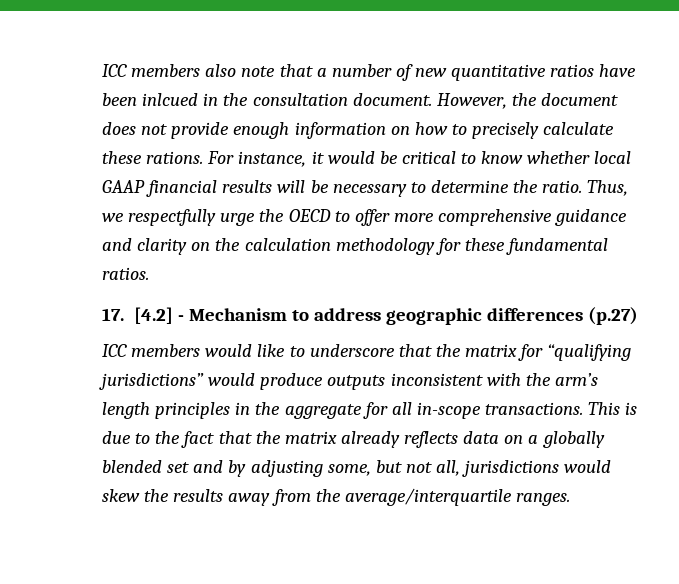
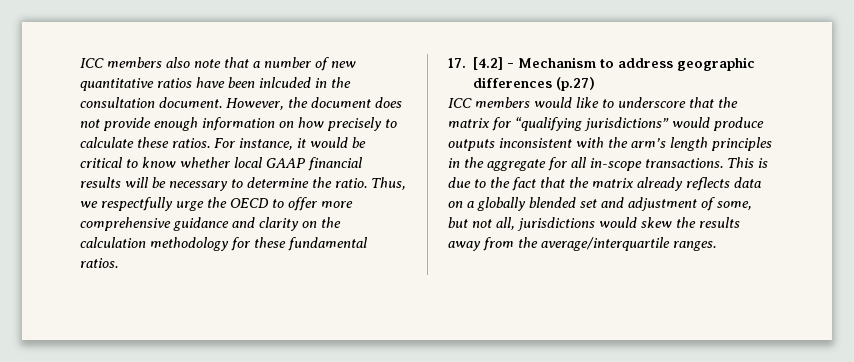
- ICC members also note that a number of new quantitative ratios have been inlcued in the consultation document.
+ ICC members also note that a number of new quantitative ratios have been inlcuded in the consultation document.
- However, the document does not provide enough information on how to precisely calculate these rations.
+ However, the document does not provide enough information on how precisely to calculate these ratios.
- This is due to the fact that the matrix already reflects data on a globally blended set and by adjusting some, but not all, jurisdictions would skew the results away from the average/interquartile ranges.
+ This is due to the fact that the matrix already reflects data on a globally blended set and adjustment of some, but not all, jurisdictions would skew the results away from the average/interquartile ranges.

